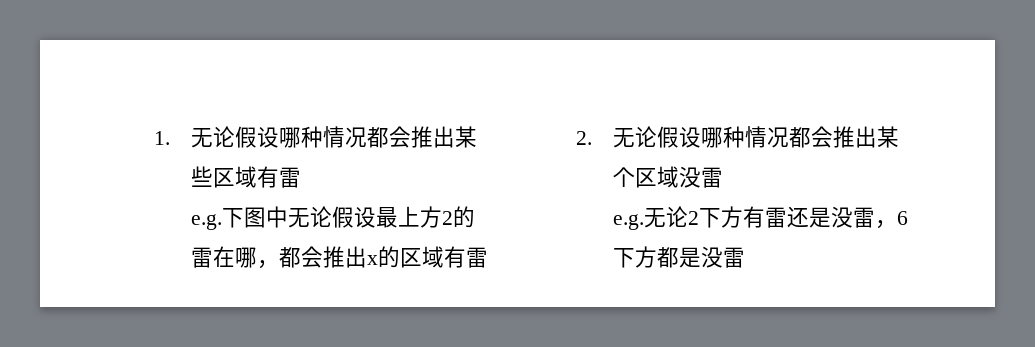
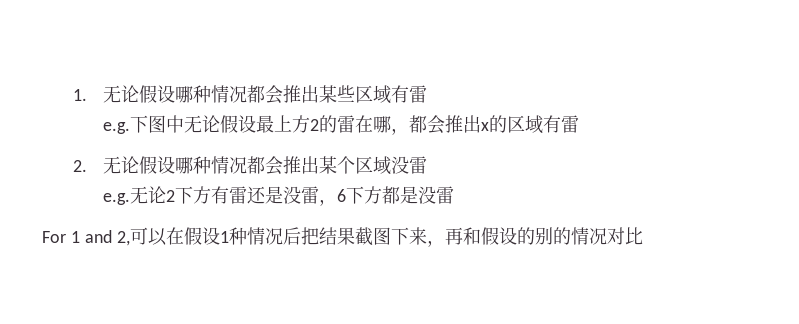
+ For 1 and 2,可以在假设1种情况后把结果截图下来，再和假设的别的情况对比

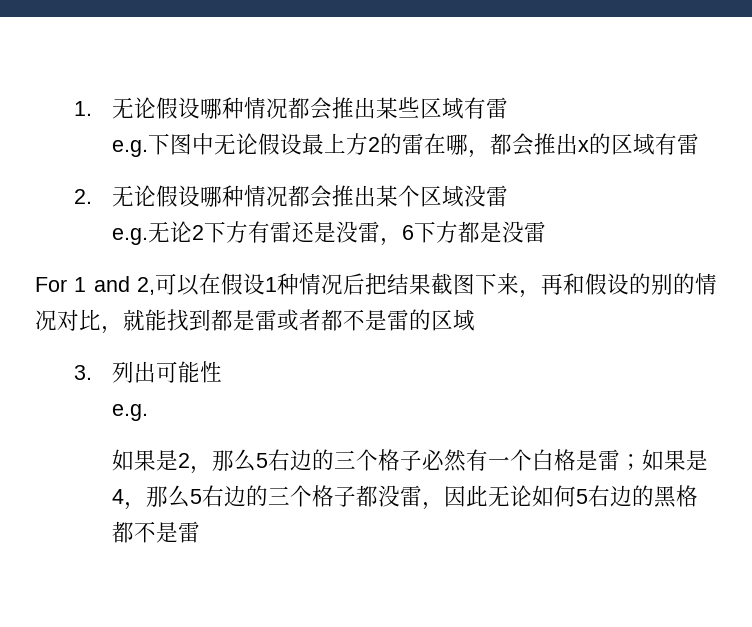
- For 1 and 2,可以在假设1种情况后把结果截图下来，再和假设的别的情况对比
+ For 1 and 2,可以在假设1种情况后把结果截图下来，再和假设的别的情况对比，就能找到都是雷或者都不是雷的区域
+ 3.列出可能性
+ e.g.
+ 如果是2，那么5右边的三个格子必然有一个白格是雷；如果是4，那么5右边的三个格子都没雷，因此无论如何5右边的黑格都不是雷

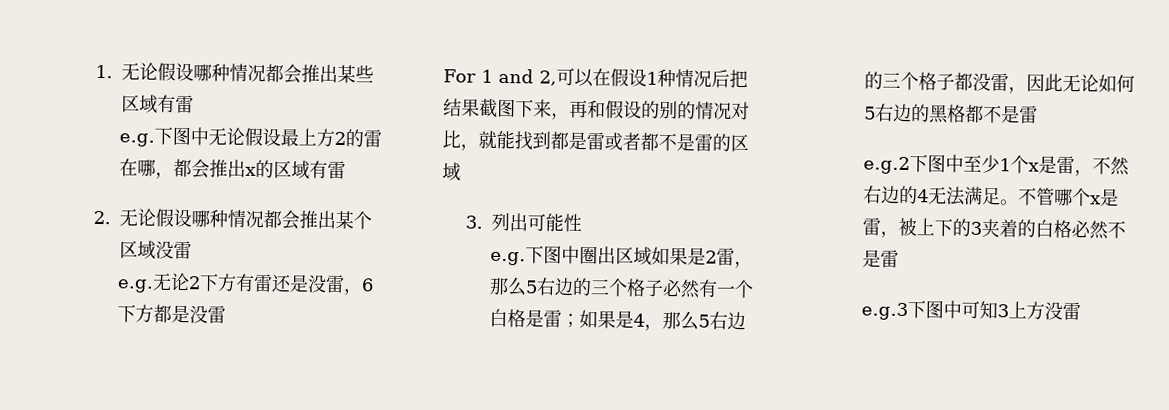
  3.列出可能性
- e.g.
- 如果是2，那么5右边的三个格子必然有一个白格是雷；如果是4，那么5右边的三个格子都没雷，因此无论如何5右边的黑格都不是雷
+ e.g.下图中圈出区域如果是2雷，那么5右边的三个格子必然有一个白格是雷；如果是4，那么5右边的三个格子都没雷，因此无论如何5右边的黑格都不是雷
+ e.g.2下图中至少1个x是雷，不然右边的4无法满足。不管哪个x是雷，被上下的3夹着的白格必然不是雷
+ e.g.3下图中可知3上方没雷

